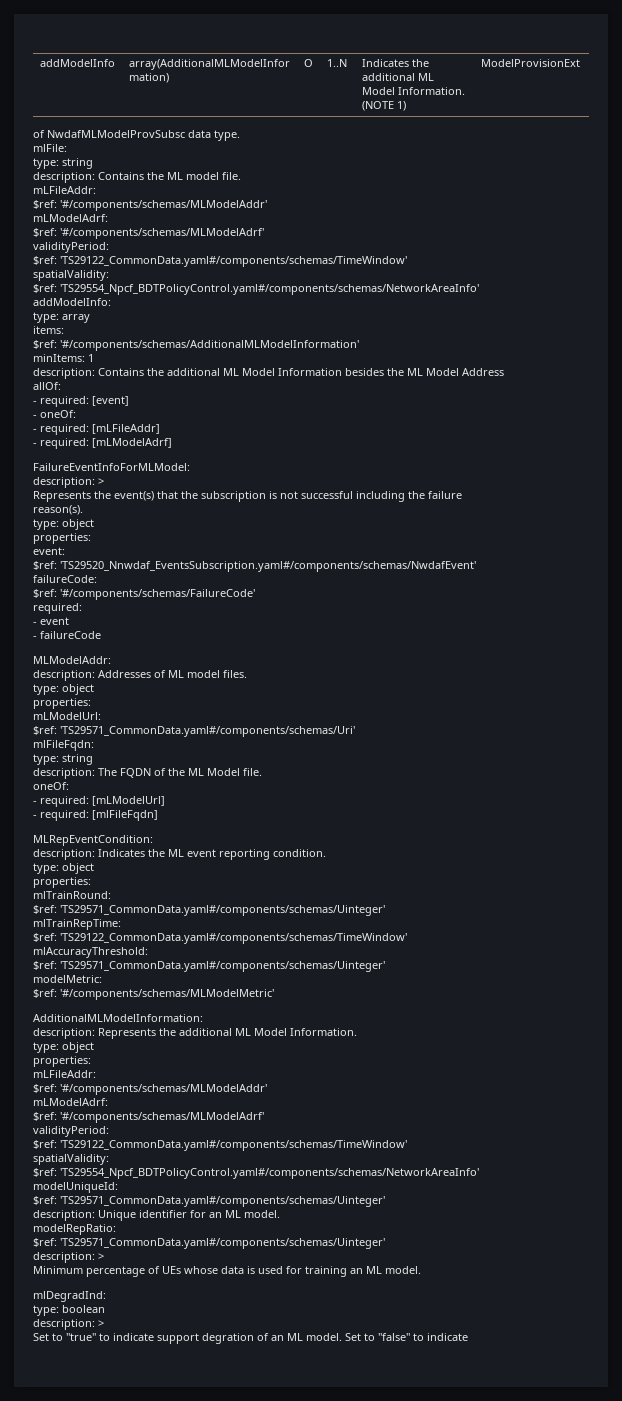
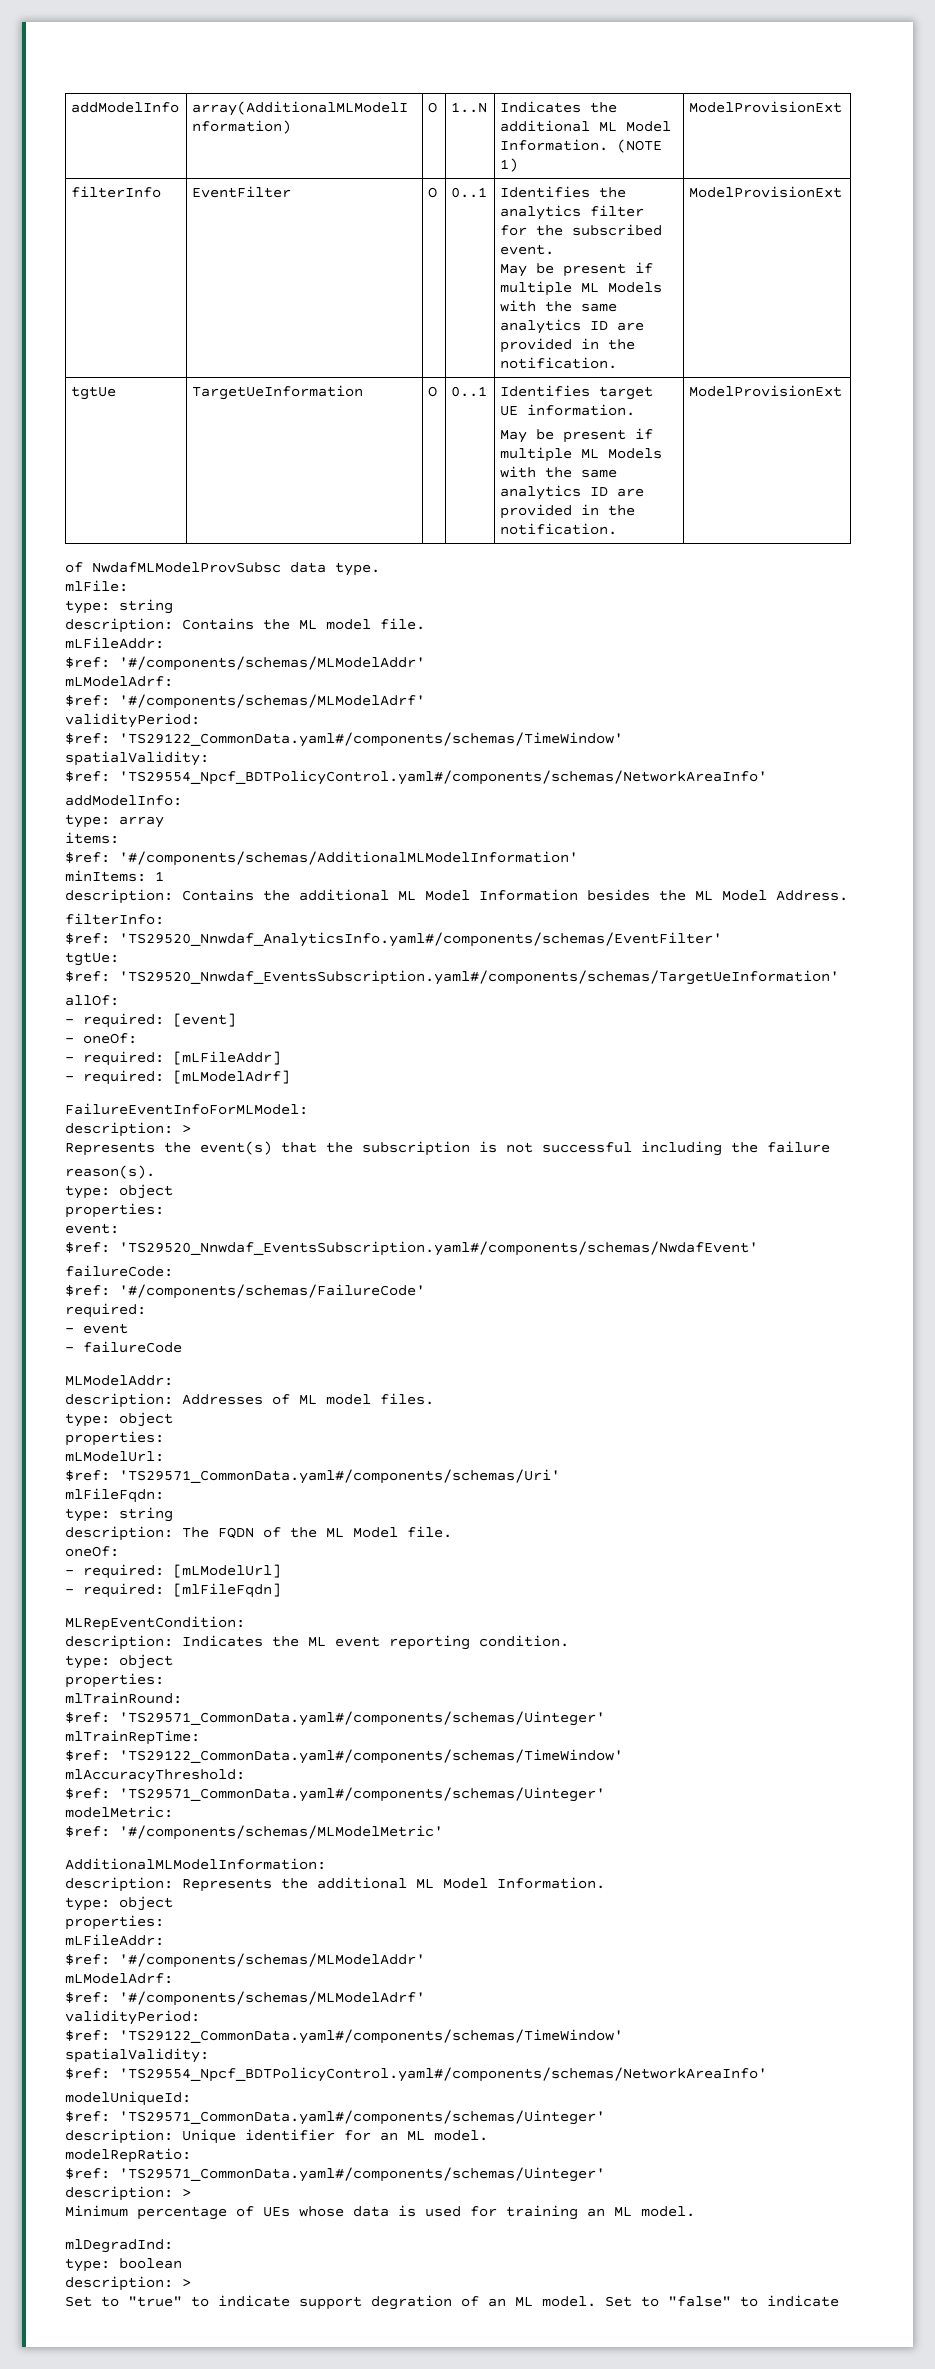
+ filterInfo | EventFilter | O | 0..1 | Identifies the analytics filter for the subscribed event.
+ May be present if multiple ML Models with the same analytics ID are provided in the notification. | ModelProvisionExt
+ tgtUe | TargetUeInformation | O | 0..1 | Identifies target UE information.
+ May be present if multiple ML Models with the same analytics ID are provided in the notification. | ModelProvisionExt
- description: Contains the additional ML Model Information besides the ML Model Address
+ description: Contains the additional ML Model Information besides the ML Model Address.
+ filterInfo:
+ $ref: 'TS29520_Nnwdaf_AnalyticsInfo.yaml#/components/schemas/EventFilter'
+ tgtUe:
+ $ref: 'TS29520_Nnwdaf_EventsSubscription.yaml#/components/schemas/TargetUeInformation'

